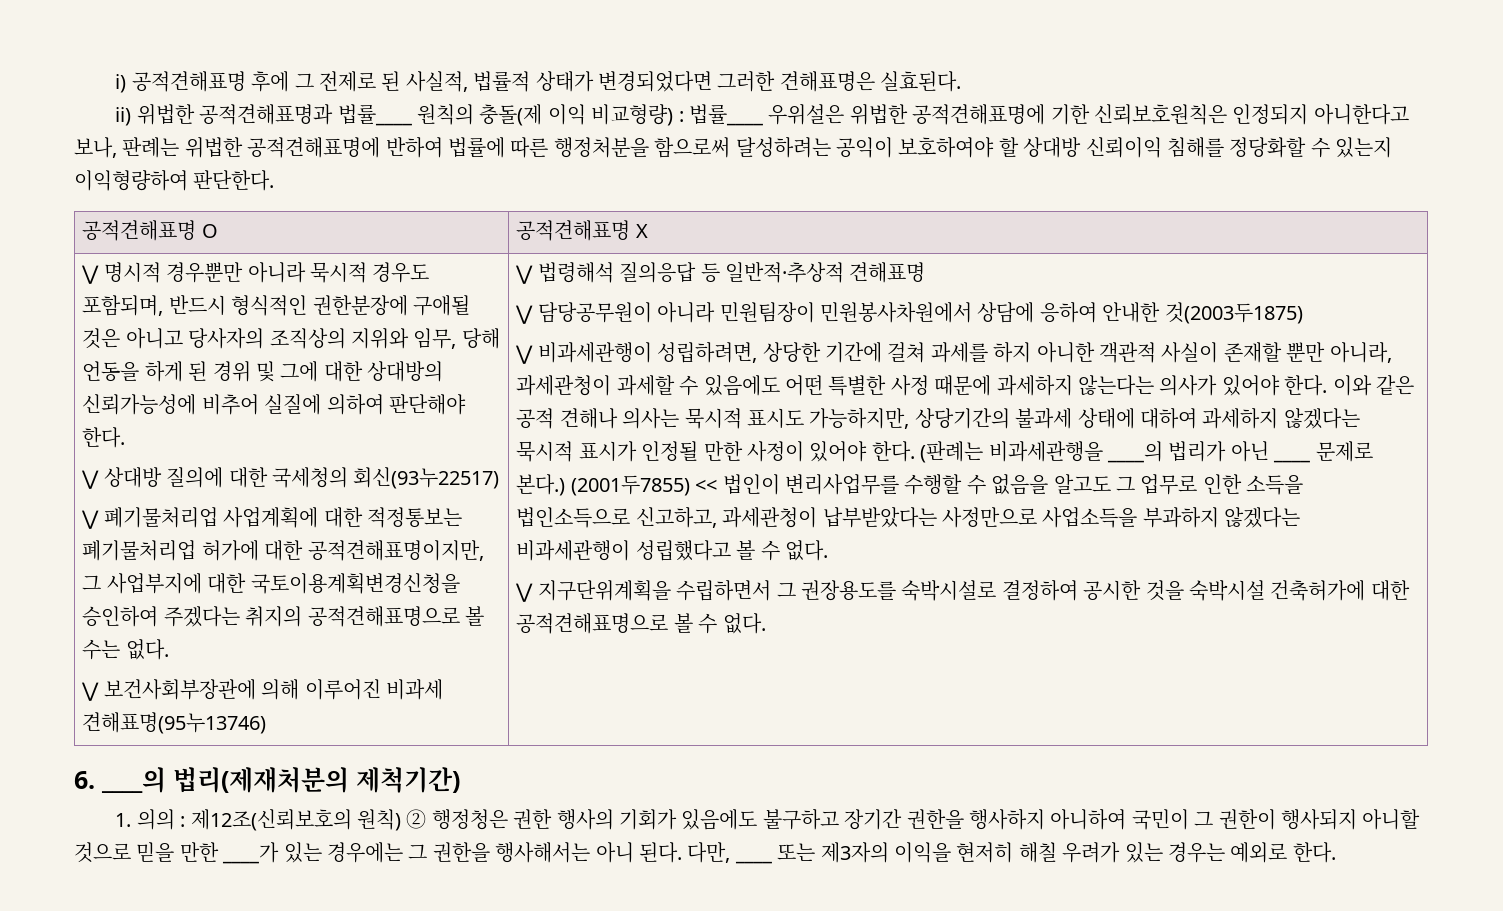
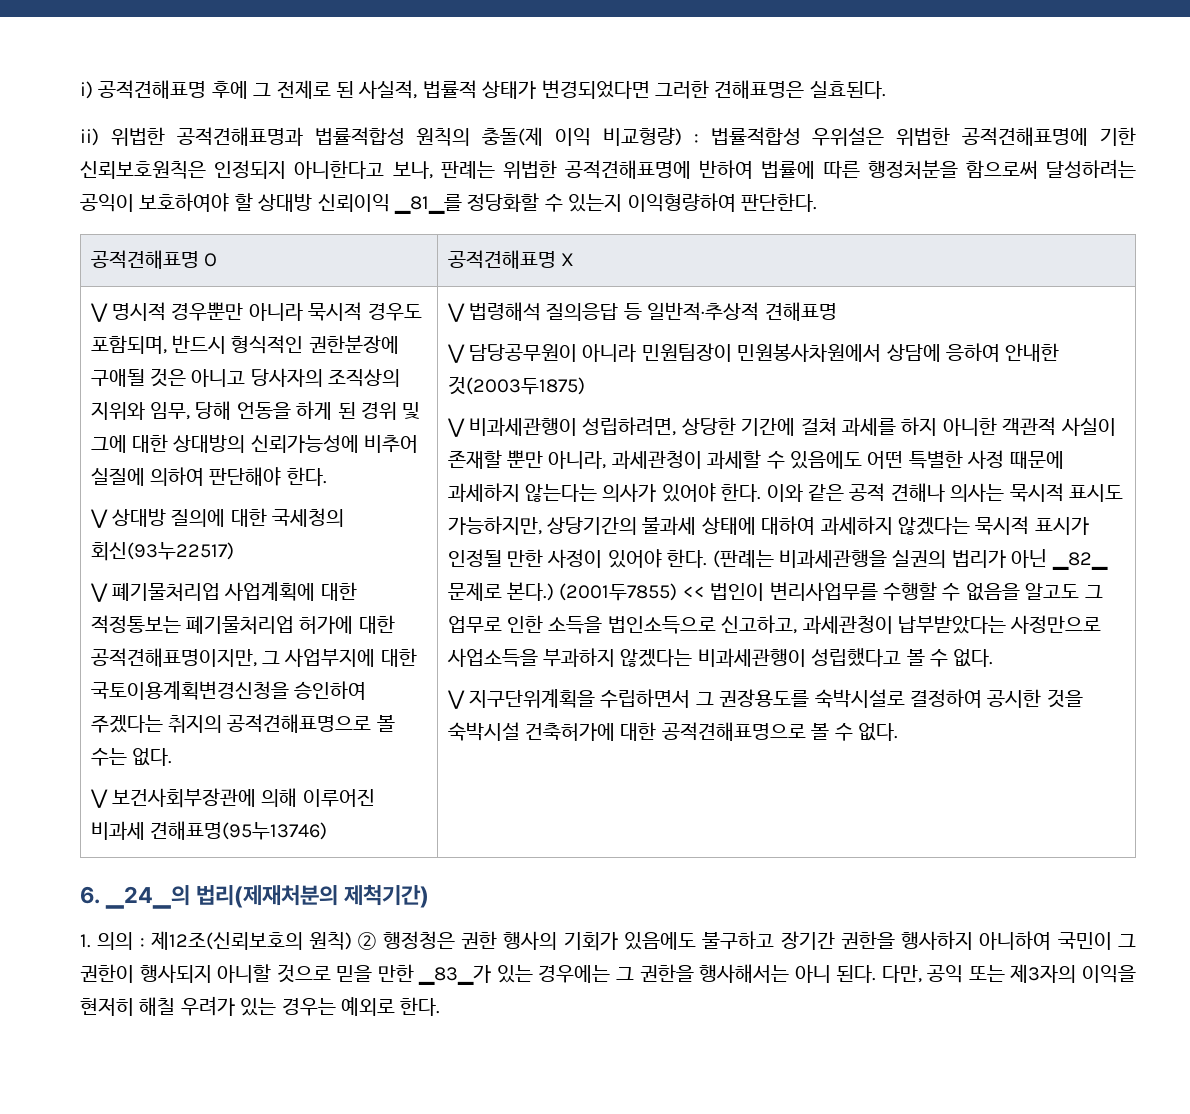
- ii) 위법한 공적견해표명과 법률____ 원칙의 충돌(제 이익 비교형량) : 법률____ 우위설은 위법한 공적견해표명에 기한 신뢰보호원칙은 인정되지 아니한다고 보나, 판례는 위법한 공적견해표명에 반하여 법률에 따른 행정처분을 함으로써 달성하려는 공익이 보호하여야 할 상대방 신뢰이익 침해를 정당화할 수 있는지 이익형량하여 판단한다.
+ ii) 위법한 공적견해표명과 법률적합성 원칙의 충돌(제 이익 비교형량) : 법률적합성 우위설은 위법한 공적견해표명에 기한 신뢰보호원칙은 인정되지 아니한다고 보나, 판례는 위법한 공적견해표명에 반하여 법률에 따른 행정처분을 함으로써 달성하려는 공익이 보호하여야 할 상대방 신뢰이익 ▁81▁를 정당화할 수 있는지 이익형량하여 판단한다.
- (판례는 비과세관행을 ____의 법리가 아닌 ____ 문제로 본다.)
+ (판례는 비과세관행을 실권의 법리가 아닌 ▁82▁ 문제로 본다.)
- 6. ____의 법리(제재처분의 제척기간)
+ 6. ▁24▁의 법리(제재처분의 제척기간)
- 1. 의의 : 제12조(신뢰보호의 원칙) ② 행정청은 권한 행사의 기회가 있음에도 불구하고 장기간 권한을 행사하지 아니하여 국민이 그 권한이 행사되지 아니할 것으로 믿을 만한 ____가 있는 경우에는 그 권한을 행사해서는 아니 된다.
+ 1. 의의 : 제12조(신뢰보호의 원칙) ② 행정청은 권한 행사의 기회가 있음에도 불구하고 장기간 권한을 행사하지 아니하여 국민이 그 권한이 행사되지 아니할 것으로 믿을 만한 ▁83▁가 있는 경우에는 그 권한을 행사해서는 아니 된다.
- 다만, ____ 또는 제3자의 이익을 현저히 해칠 우려가 있는 경우는 예외로 한다.
+ 다만, 공익 또는 제3자의 이익을 현저히 해칠 우려가 있는 경우는 예외로 한다.

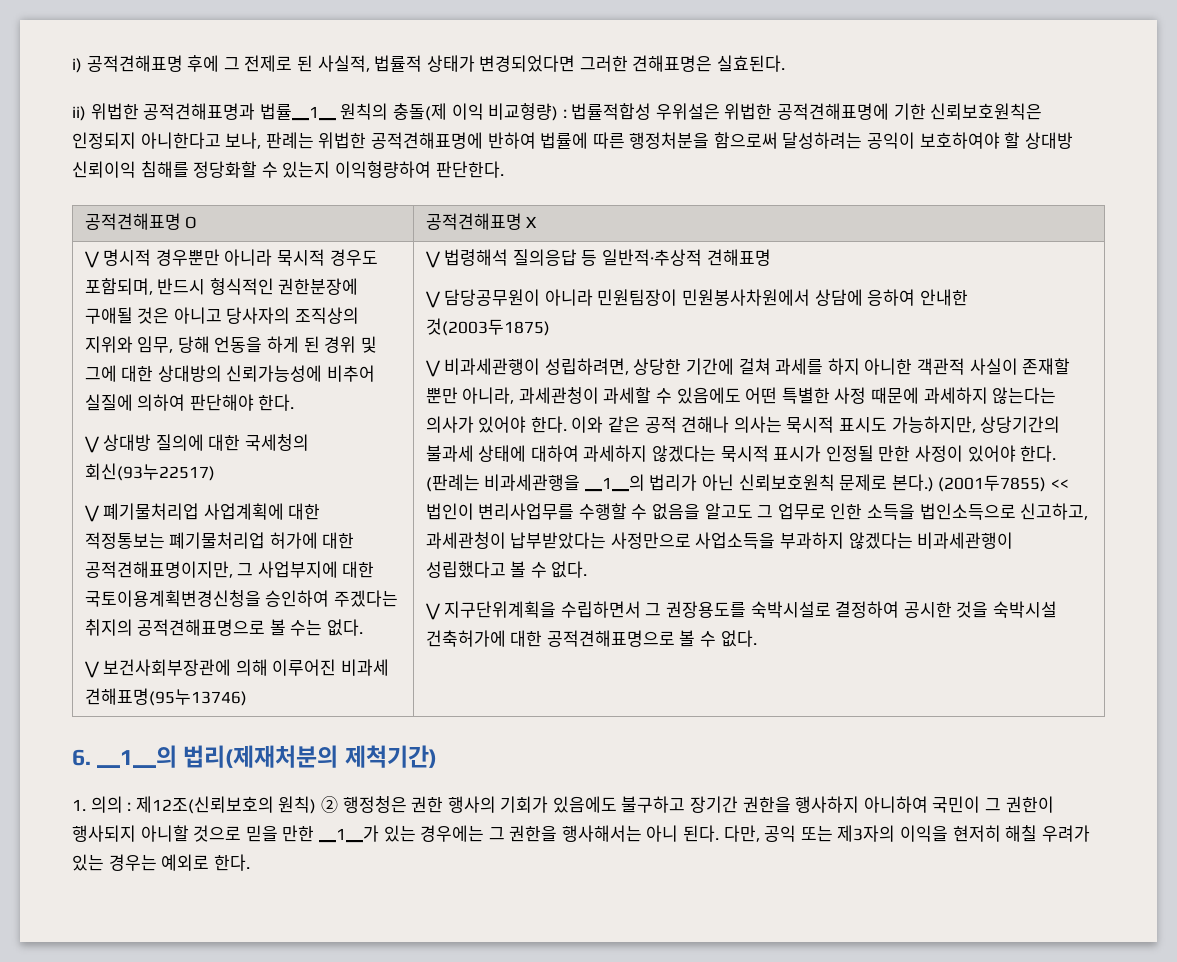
- ii) 위법한 공적견해표명과 법률적합성 원칙의 충돌(제 이익 비교형량) : 법률적합성 우위설은 위법한 공적견해표명에 기한 신뢰보호원칙은 인정되지 아니한다고 보나, 판례는 위법한 공적견해표명에 반하여 법률에 따른 행정처분을 함으로써 달성하려는 공익이 보호하여야 할 상대방 신뢰이익 ▁81▁를 정당화할 수 있는지 이익형량하여 판단한다.
+ ii) 위법한 공적견해표명과 법률▁1▁ 원칙의 충돌(제 이익 비교형량) : 법률적합성 우위설은 위법한 공적견해표명에 기한 신뢰보호원칙은 인정되지 아니한다고 보나, 판례는 위법한 공적견해표명에 반하여 법률에 따른 행정처분을 함으로써 달성하려는 공익이 보호하여야 할 상대방 신뢰이익 침해를 정당화할 수 있는지 이익형량하여 판단한다.
- (판례는 비과세관행을 실권의 법리가 아닌 ▁82▁ 문제로 본다.)
+ (판례는 비과세관행을 ▁1▁의 법리가 아닌 신뢰보호원칙 문제로 본다.)
- 6. ▁24▁의 법리(제재처분의 제척기간)
+ 6. ▁1▁의 법리(제재처분의 제척기간)
- 1. 의의 : 제12조(신뢰보호의 원칙) ② 행정청은 권한 행사의 기회가 있음에도 불구하고 장기간 권한을 행사하지 아니하여 국민이 그 권한이 행사되지 아니할 것으로 믿을 만한 ▁83▁가 있는 경우에는 그 권한을 행사해서는 아니 된다.
+ 1. 의의 : 제12조(신뢰보호의 원칙) ② 행정청은 권한 행사의 기회가 있음에도 불구하고 장기간 권한을 행사하지 아니하여 국민이 그 권한이 행사되지 아니할 것으로 믿을 만한 ▁1▁가 있는 경우에는 그 권한을 행사해서는 아니 된다.

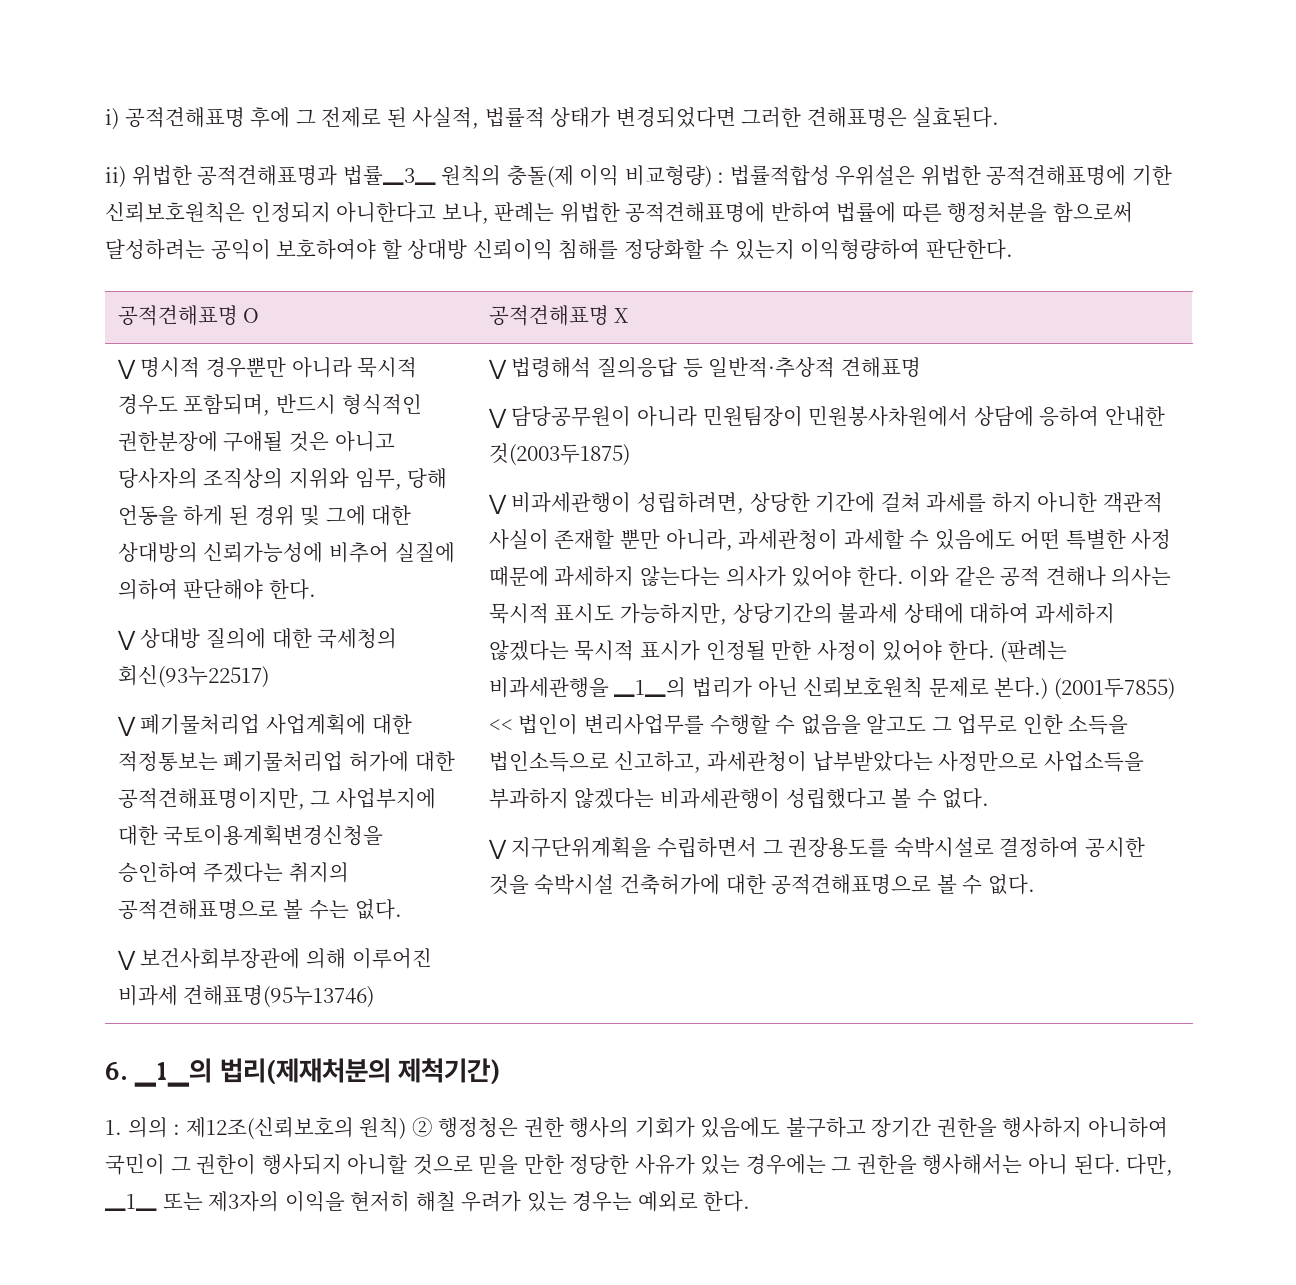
- ii) 위법한 공적견해표명과 법률▁1▁ 원칙의 충돌(제 이익 비교형량) : 법률적합성 우위설은 위법한 공적견해표명에 기한 신뢰보호원칙은 인정되지 아니한다고 보나, 판례는 위법한 공적견해표명에 반하여 법률에 따른 행정처분을 함으로써 달성하려는 공익이 보호하여야 할 상대방 신뢰이익 침해를 정당화할 수 있는지 이익형량하여 판단한다.
+ ii) 위법한 공적견해표명과 법률▁3▁ 원칙의 충돌(제 이익 비교형량) : 법률적합성 우위설은 위법한 공적견해표명에 기한 신뢰보호원칙은 인정되지 아니한다고 보나, 판례는 위법한 공적견해표명에 반하여 법률에 따른 행정처분을 함으로써 달성하려는 공익이 보호하여야 할 상대방 신뢰이익 침해를 정당화할 수 있는지 이익형량하여 판단한다.
- 1. 의의 : 제12조(신뢰보호의 원칙) ② 행정청은 권한 행사의 기회가 있음에도 불구하고 장기간 권한을 행사하지 아니하여 국민이 그 권한이 행사되지 아니할 것으로 믿을 만한 ▁1▁가 있는 경우에는 그 권한을 행사해서는 아니 된다.
+ 1. 의의 : 제12조(신뢰보호의 원칙) ② 행정청은 권한 행사의 기회가 있음에도 불구하고 장기간 권한을 행사하지 아니하여 국민이 그 권한이 행사되지 아니할 것으로 믿을 만한 정당한 사유가 있는 경우에는 그 권한을 행사해서는 아니 된다.
- 다만, 공익 또는 제3자의 이익을 현저히 해칠 우려가 있는 경우는 예외로 한다.
+ 다만, ▁1▁ 또는 제3자의 이익을 현저히 해칠 우려가 있는 경우는 예외로 한다.

